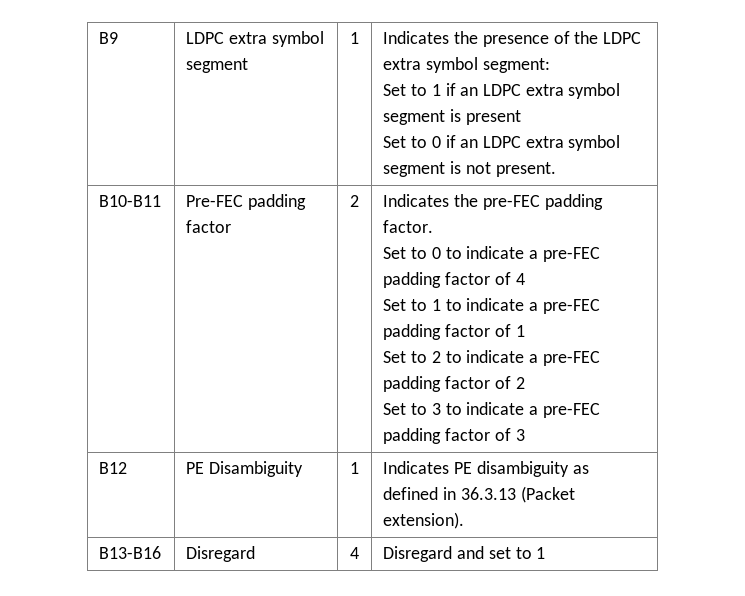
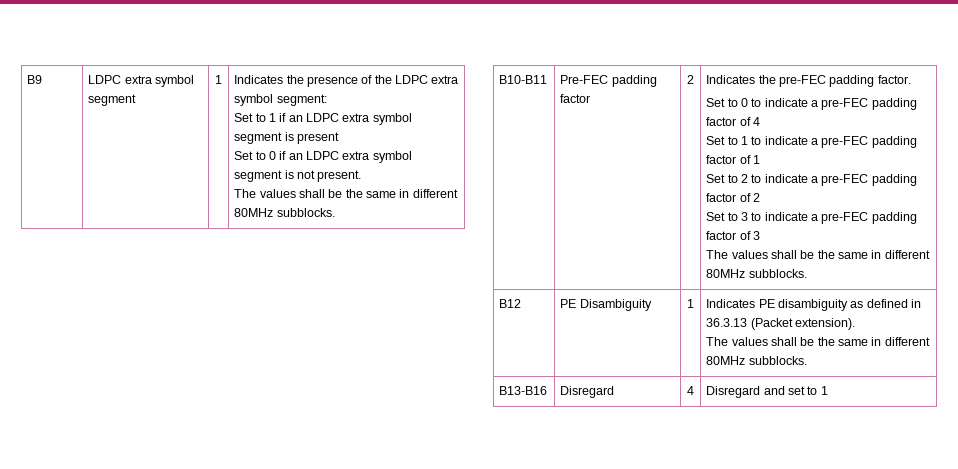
  Set to 0 if an LDPC extra symbol segment is not present.
+ The values shall be the same in different 80MHz subblocks.
  Set to 3 to indicate a pre-FEC padding factor of 3
+ The values shall be the same in different 80MHz subblocks.
  B12 | PE Disambiguity | 1 | Indicates PE disambiguity as defined in 36.3.13 (Packet extension).
+ The values shall be the same in different 80MHz subblocks.

